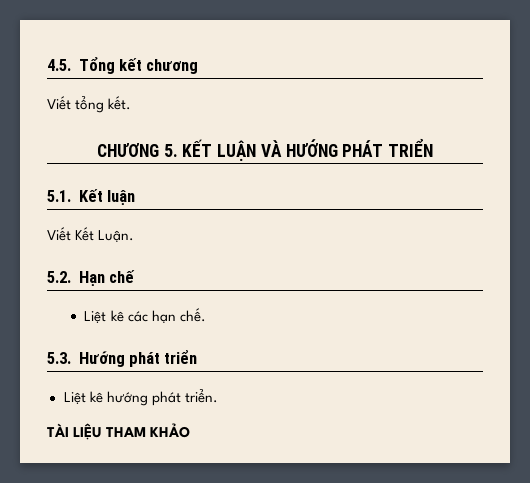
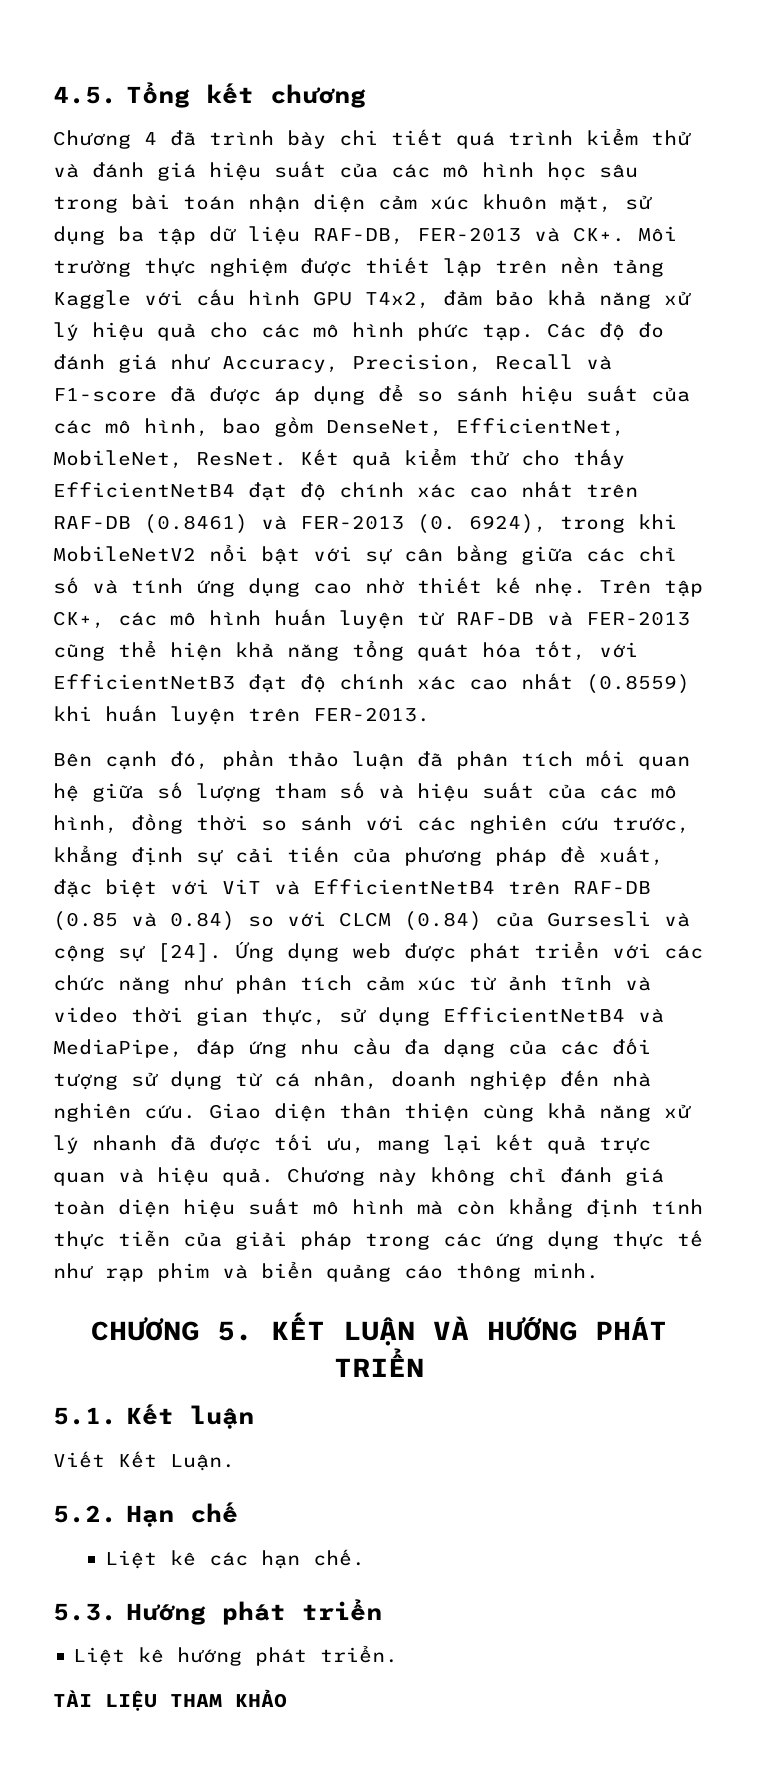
- Viết tổng kết.
+ Chương 4 đã trình bày chi tiết quá trình kiểm thử và đánh giá hiệu suất của các mô hình học sâu trong bài toán nhận diện cảm xúc khuôn mặt, sử dụng ba tập dữ liệu RAF-DB, FER-2013 và CK+. Môi trường thực nghiệm được thiết lập trên nền tảng Kaggle với cấu hình GPU T4x2, đảm bảo khả năng xử lý hiệu quả cho các mô hình phức tạp. Các độ đo đánh giá như Accuracy, Precision, Recall và F1-score đã được áp dụng để so sánh hiệu suất của các mô hình, bao gồm DenseNet, EfficientNet, MobileNet, ResNet. Kết quả kiểm thử cho thấy EfficientNetB4 đạt độ chính xác cao nhất trên RAF-DB (0.8461) và FER-2013 (0. 6924), trong khi MobileNetV2 nổi bật với sự cân bằng giữa các chỉ số và tính ứng dụng cao nhờ thiết kế nhẹ. Trên tập CK+, các mô hình huấn luyện từ RAF-DB và FER-2013 cũng thể hiện khả năng tổng quát hóa tốt, với EfficientNetB3 đạt độ chính xác cao nhất (0.8559) khi huấn luyện trên FER-2013.
+ Bên cạnh đó, phần thảo luận đã phân tích mối quan hệ giữa số lượng tham số và hiệu suất của các mô hình, đồng thời so sánh với các nghiên cứu trước, khẳng định sự cải tiến của phương pháp đề xuất, đặc biệt với ViT và EfficientNetB4 trên RAF-DB (0.85 và 0.84) so với CLCM (0.84) của Gursesli và cộng sự [24]. Ứng dụng web được phát triển với các chức năng như phân tích cảm xúc từ ảnh tĩnh và video thời gian thực, sử dụng EfficientNetB4 và MediaPipe, đáp ứng nhu cầu đa dạng của các đối tượng sử dụng từ cá nhân, doanh nghiệp đến nhà nghiên cứu. Giao diện thân thiện cùng khả năng xử lý nhanh đã được tối ưu, mang lại kết quả trực quan và hiệu quả. Chương này không chỉ đánh giá toàn diện hiệu suất mô hình mà còn khẳng định tính thực tiễn của giải pháp trong các ứng dụng thực tế như rạp phim và biển quảng cáo thông minh.

